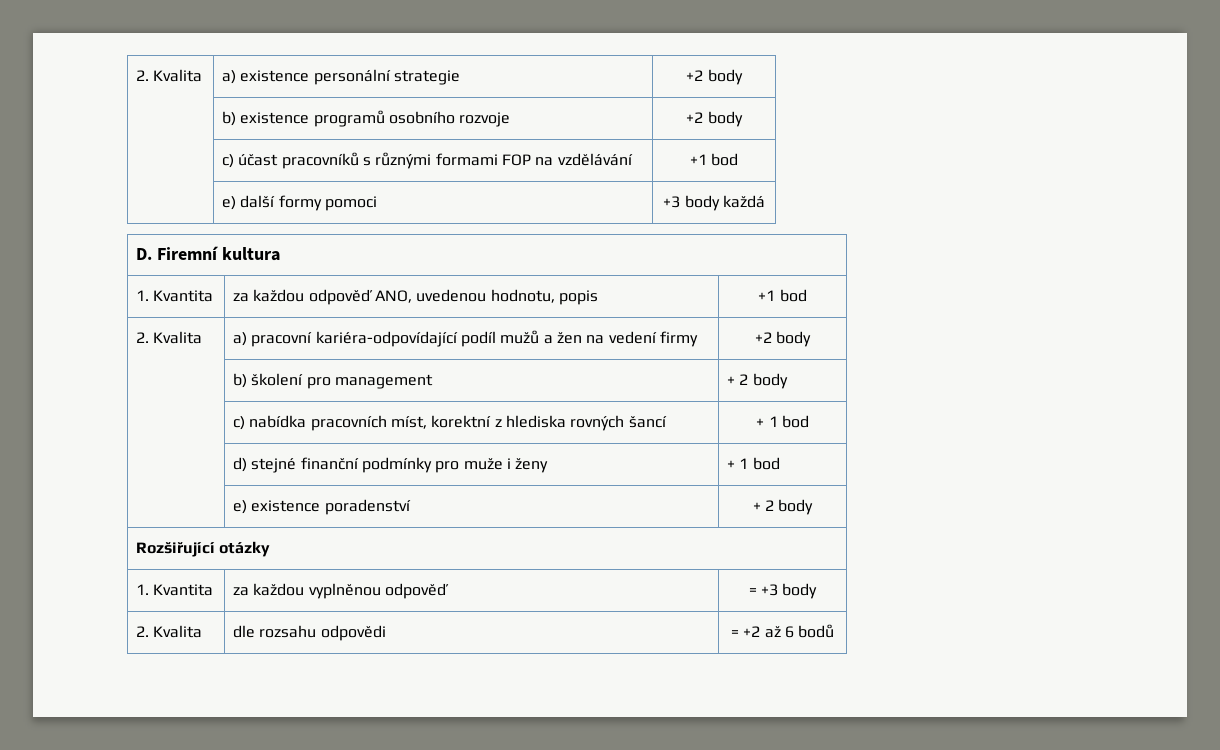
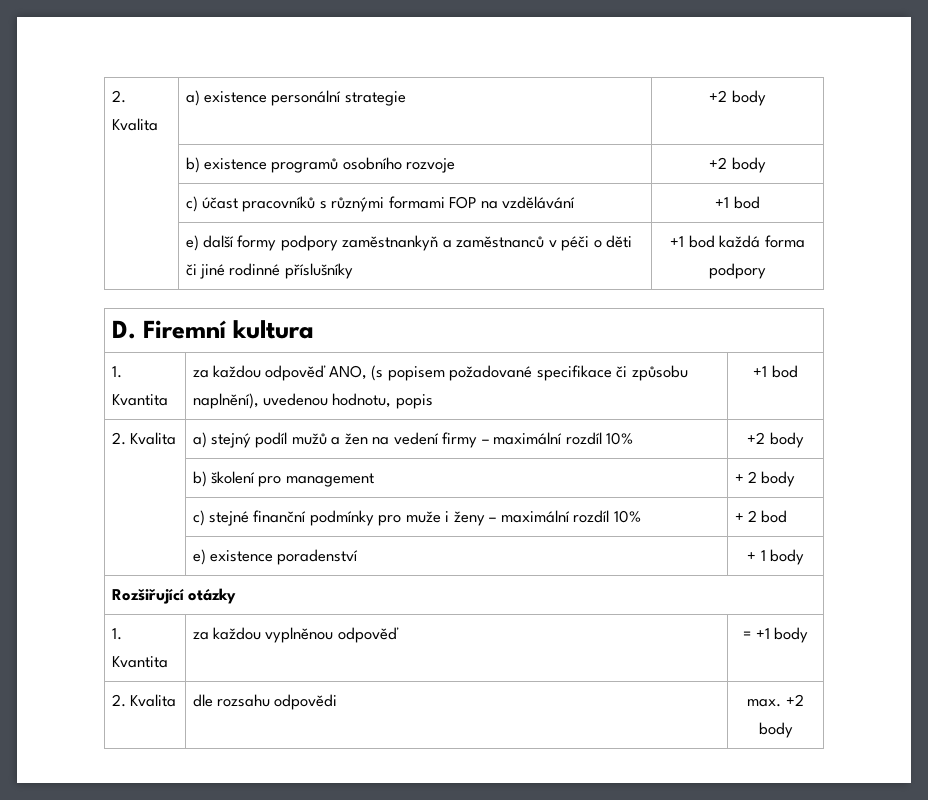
- | e) další formy pomoci | +3 body každá
+ | e) další formy podpory zaměstnankyň a zaměstnanců v péči o děti či jiné rodinné příslušníky | +1 bod každá forma podpory
- 1. Kvantita | za každou odpověď ANO, uvedenou hodnotu, popis | +1 bod
+ 1. Kvantita | za každou odpověď ANO, (s popisem požadované specifikace či způsobu naplnění), uvedenou hodnotu, popis | +1 bod
- 2. Kvalita | a) pracovní kariéra-odpovídající podíl mužů a žen na vedení firmy | +2 body
+ 2. Kvalita | a) stejný podíl mužů a žen na vedení firmy – maximální rozdíl 10% | +2 body
- | c) nabídka pracovních míst, korektní z hlediska rovných šancí | + 1 bod
- | d) stejné finanční podmínky pro muže i ženy | + 1 bod
+ | c) stejné finanční podmínky pro muže i ženy – maximální rozdíl 10% | + 2 bod
- | e) existence poradenství | + 2 body
+ | e) existence poradenství | + 1 body
- 1. Kvantita | za každou vyplněnou odpověď | = +3 body
+ 1. Kvantita | za každou vyplněnou odpověď | = +1 body
- 2. Kvalita | dle rozsahu odpovědi | = +2 až 6 bodů
+ 2. Kvalita | dle rozsahu odpovědi | max. +2 body

